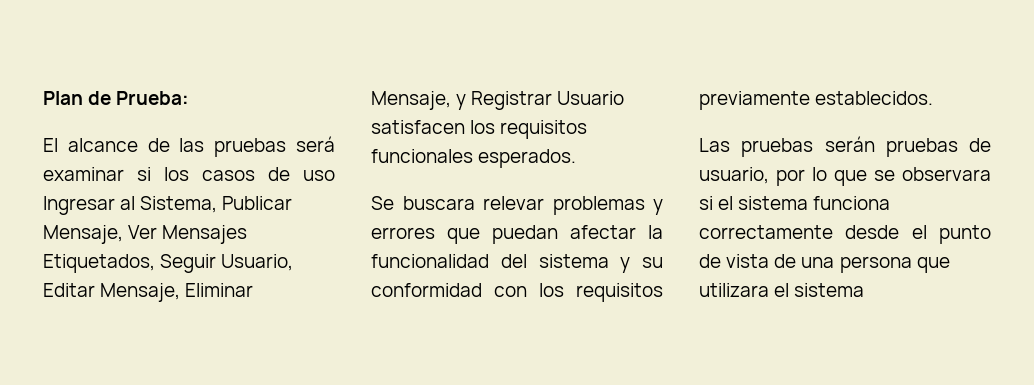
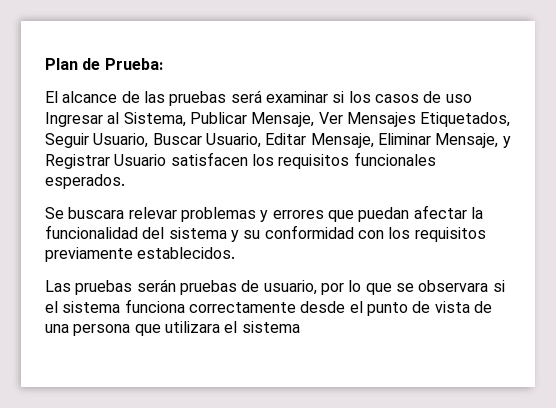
- El alcance de las pruebas será examinar si los casos de uso Ingresar al Sistema, Publicar Mensaje, Ver Mensajes Etiquetados, Seguir Usuario, Editar Mensaje, Eliminar Mensaje, y Registrar Usuario satisfacen los requisitos funcionales esperados.
+ El alcance de las pruebas será examinar si los casos de uso Ingresar al Sistema, Publicar Mensaje, Ver Mensajes Etiquetados, Seguir Usuario, Buscar Usuario, Editar Mensaje, Eliminar Mensaje, y Registrar Usuario satisfacen los requisitos funcionales esperados.

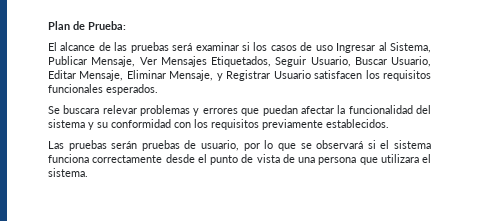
- Las pruebas serán pruebas de usuario, por lo que se observara si el sistema funciona correctamente desde el punto de vista de una persona que utilizara el sistema
+ Las pruebas serán pruebas de usuario, por lo que se observará si el sistema funciona correctamente desde el punto de vista de una persona que utilizara el sistema.

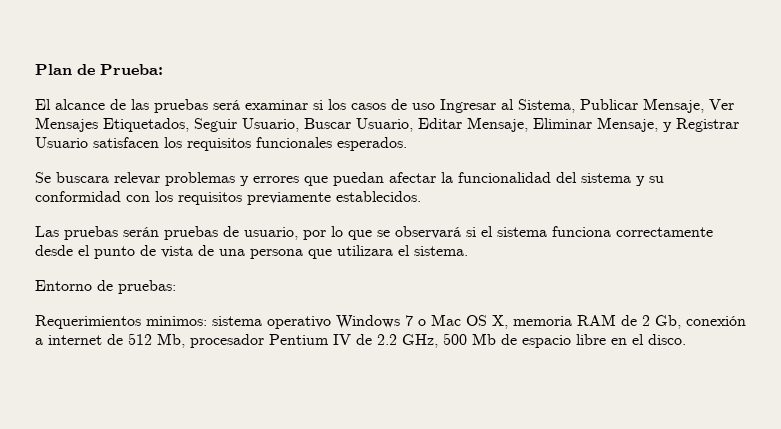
+ Entorno de pruebas:
+ Requerimientos minimos: sistema operativo Windows 7 o Mac OS X, memoria RAM de 2 Gb, conexión a internet de 512 Mb, procesador Pentium IV de 2.2 GHz, 500 Mb de espacio libre en el disco.

